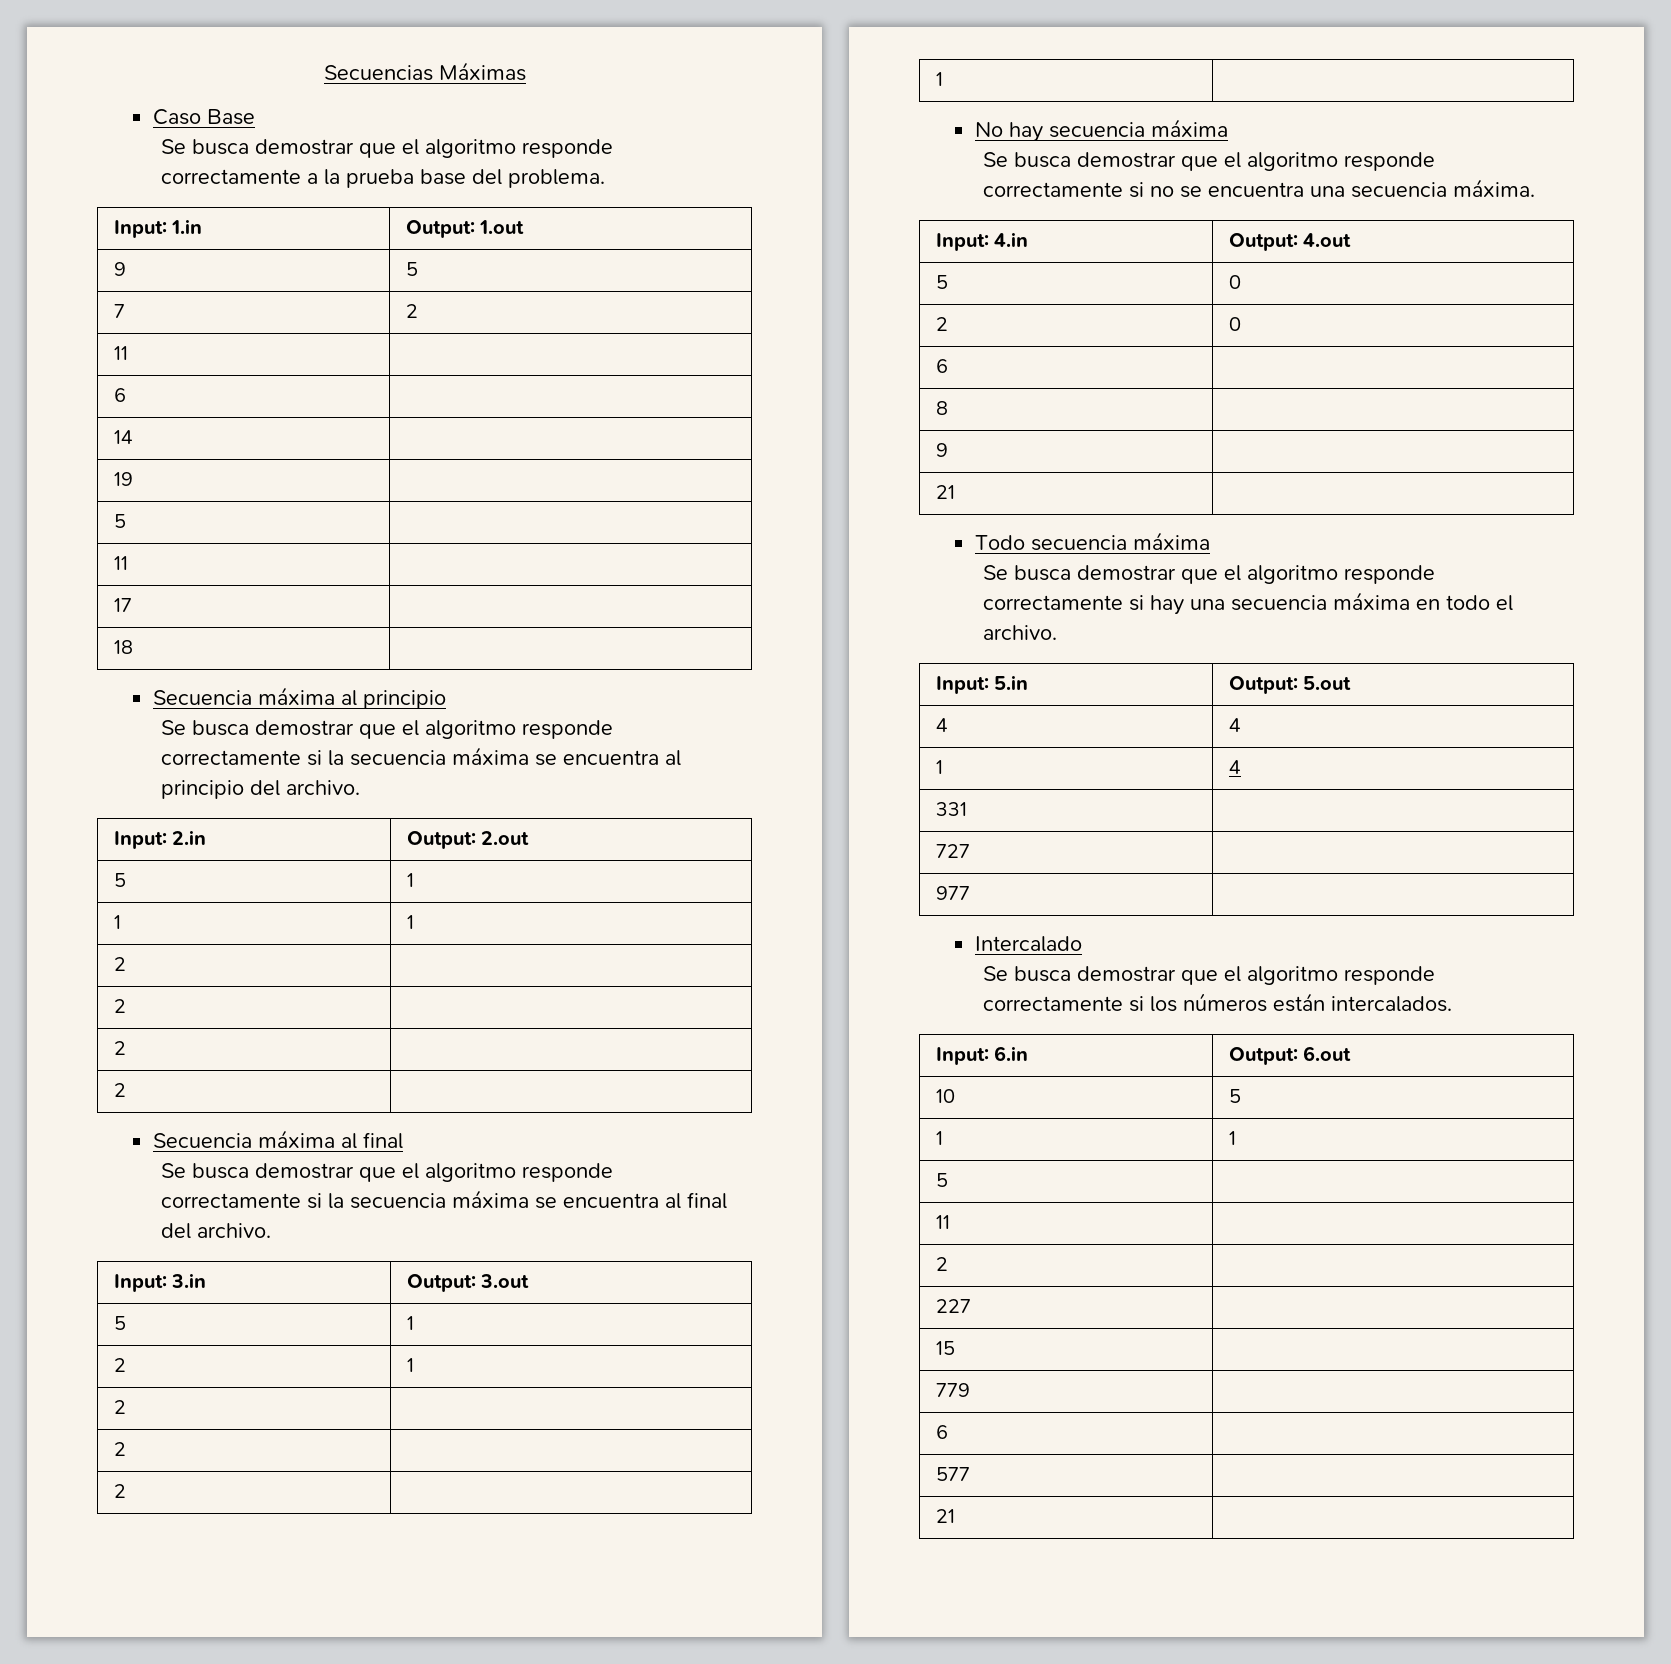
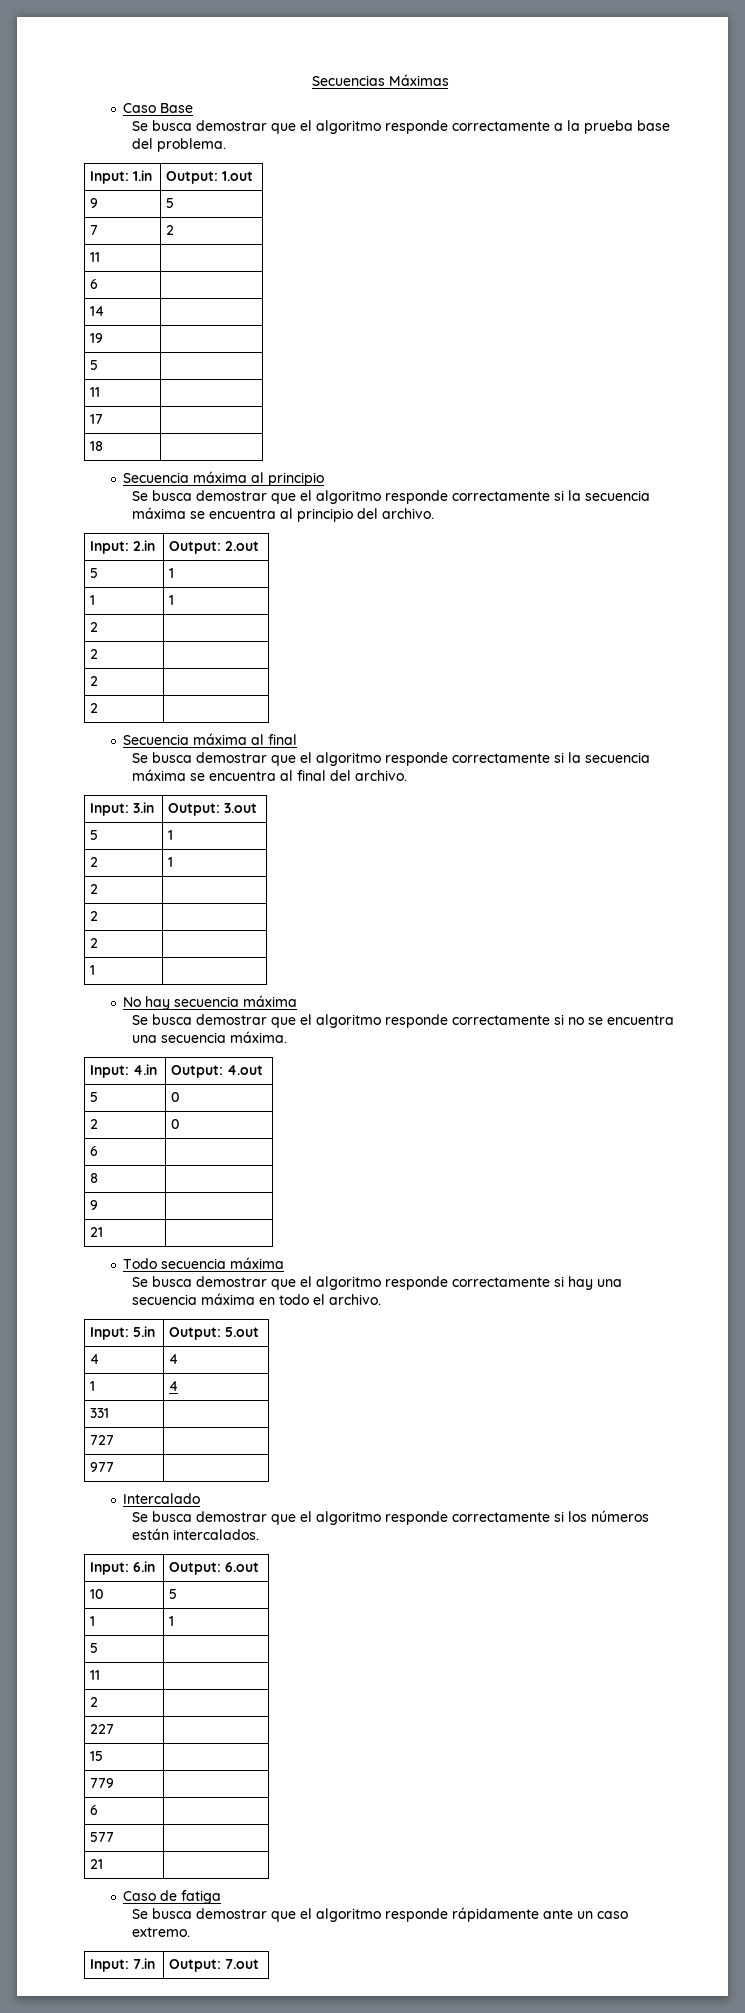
+ Caso de fatiga
+ Se busca demostrar que el algoritmo responde rápidamente ante un caso extremo.
+ Input: 7.in | Output: 7.out

